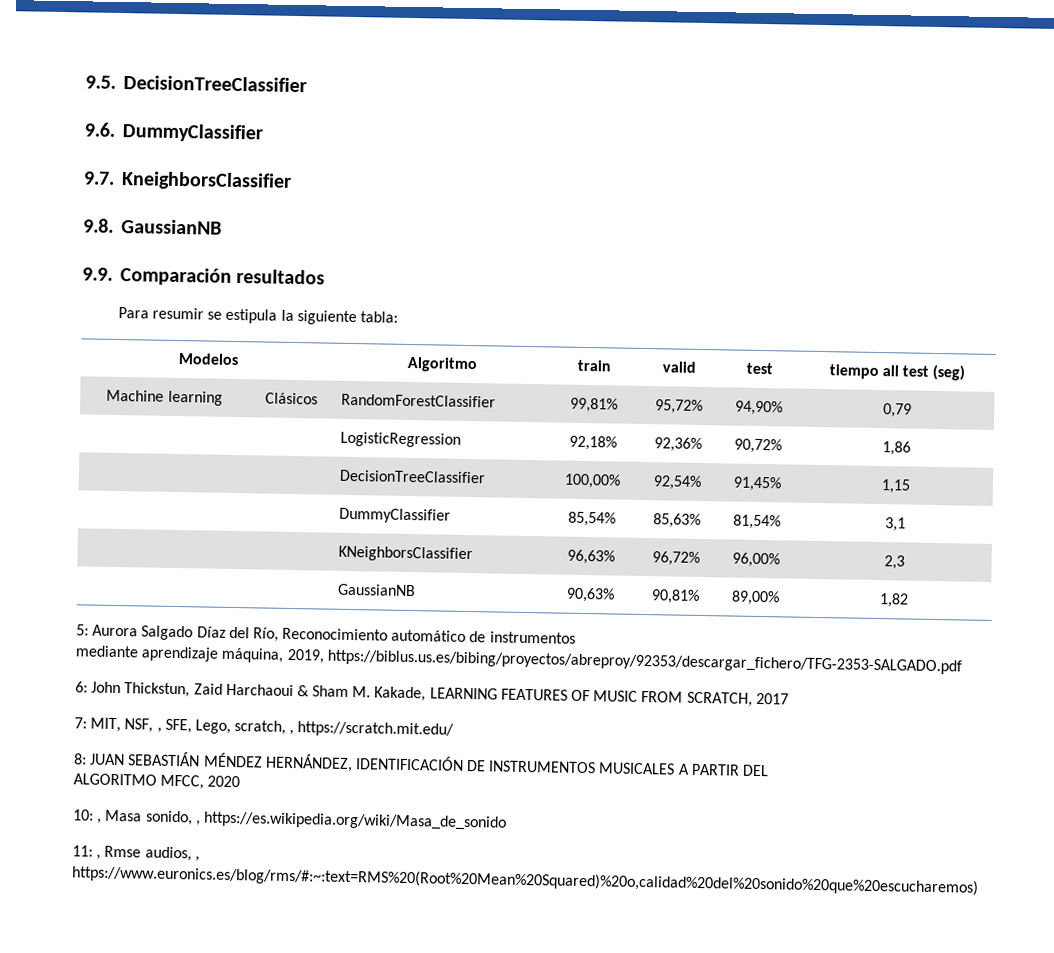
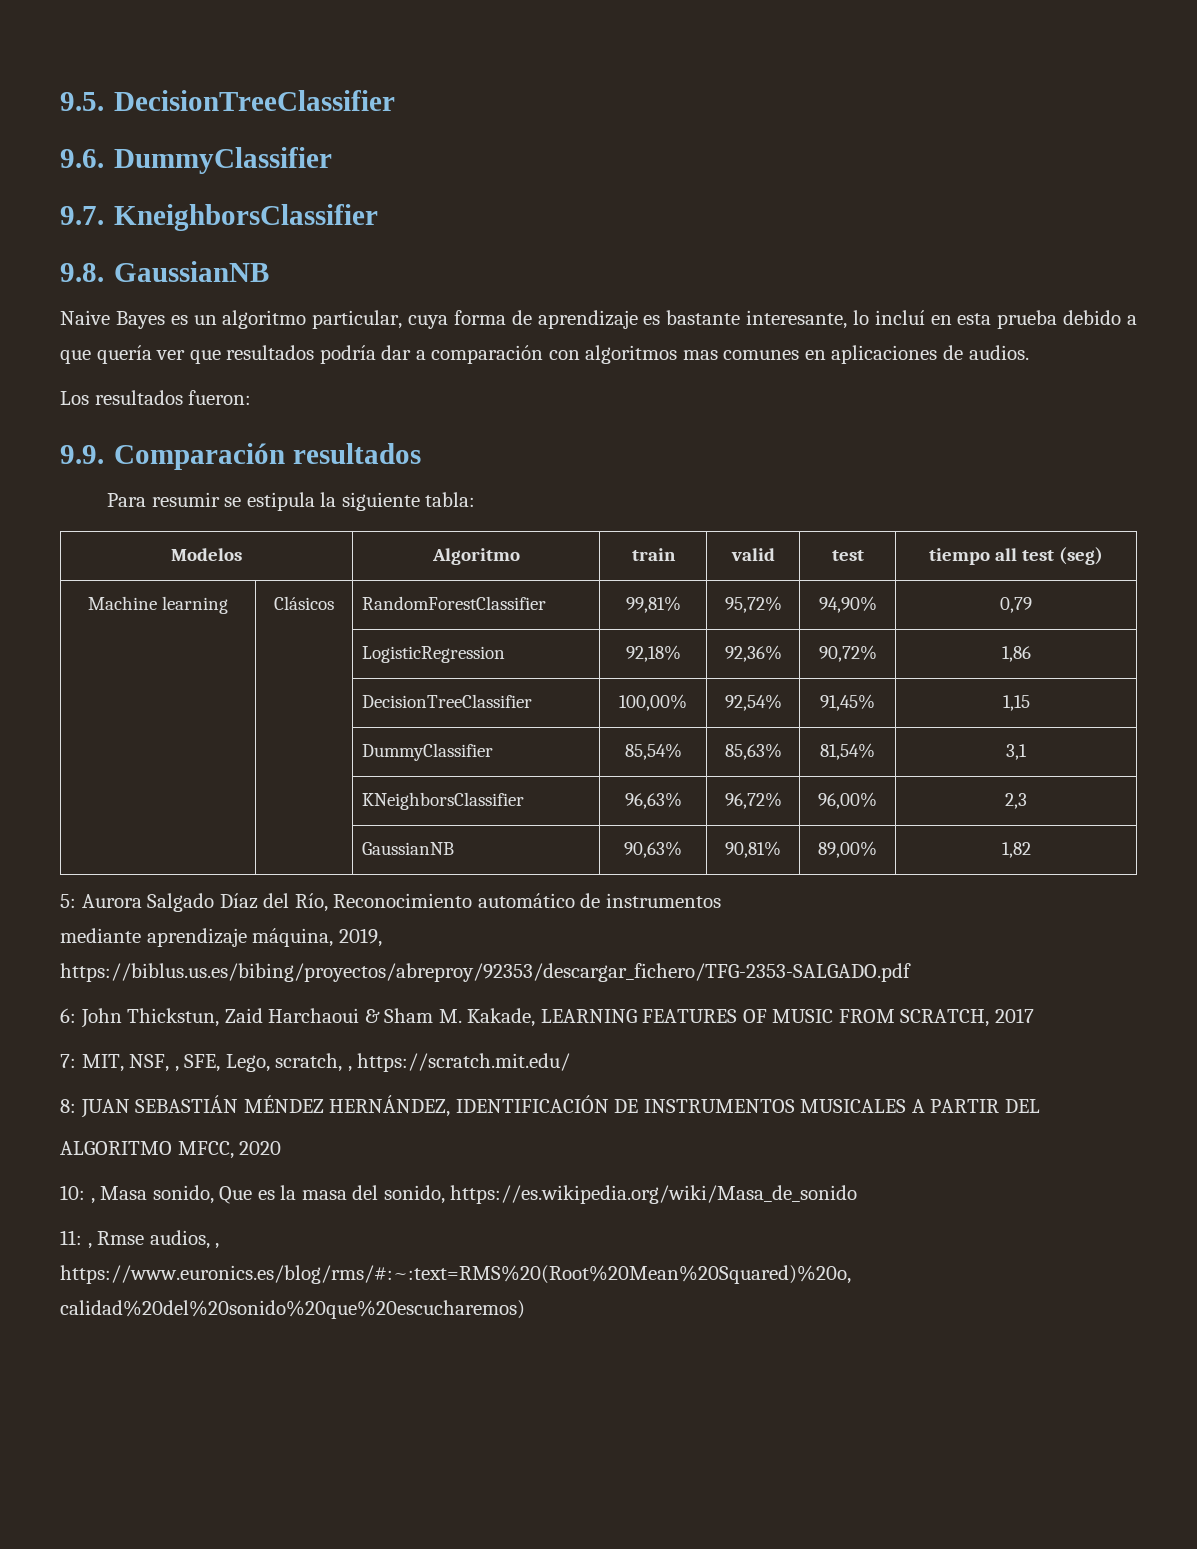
+ Naive Bayes es un algoritmo particular, cuya forma de aprendizaje es bastante interesante, lo incluí en esta prueba debido a que quería ver que resultados podría dar a comparación con algoritmos mas comunes en aplicaciones de audios.
+ Los resultados fueron:
- 10: , Masa sonido, , https://es.wikipedia.org/wiki/Masa_de_sonido
+ 10: , Masa sonido, Que es la masa del sonido, https://es.wikipedia.org/wiki/Masa_de_sonido

